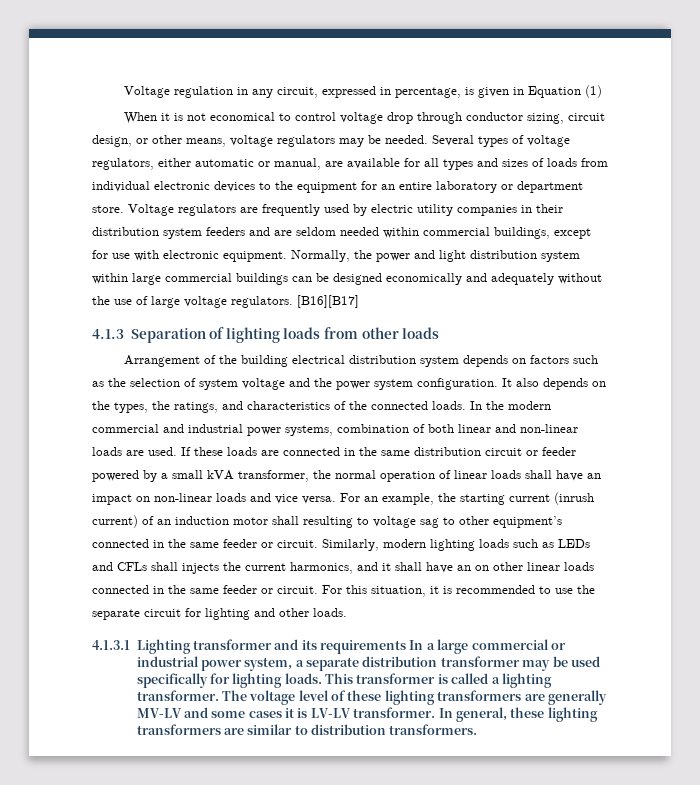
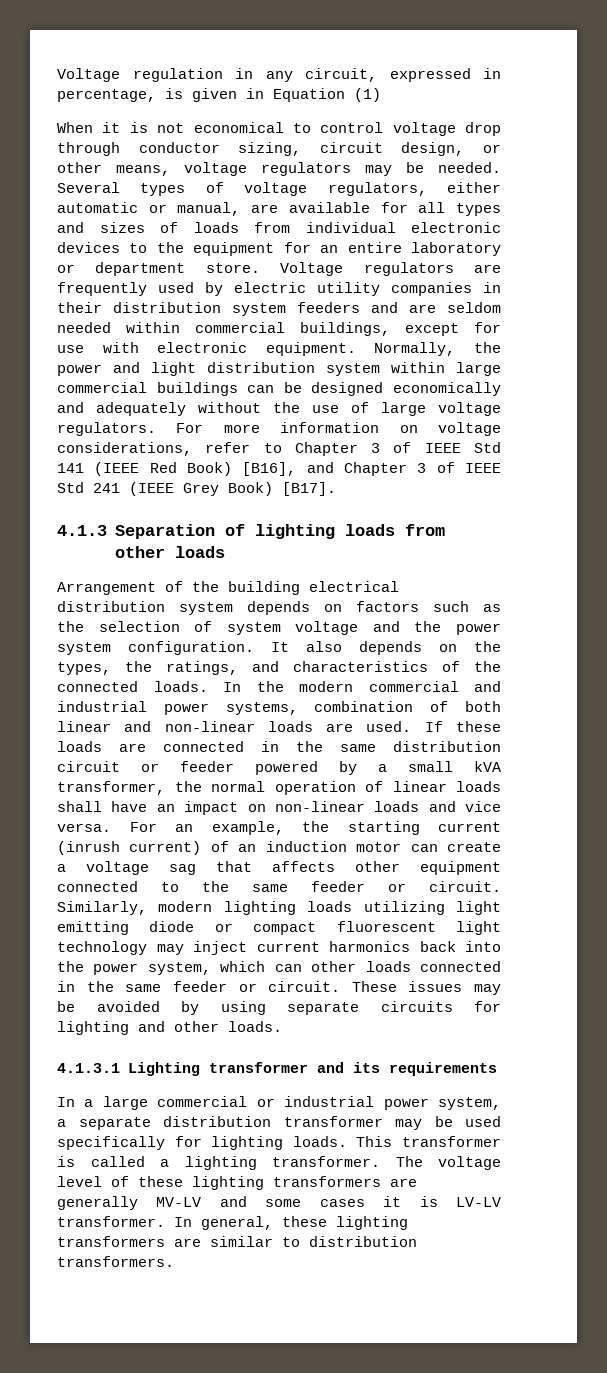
- [B16][B17]
+ For more information on voltage considerations, refer to Chapter 3 of IEEE Std 141 (IEEE Red Book) [B16], and Chapter 3 of IEEE Std 241 (IEEE Grey Book) [B17].
- For an example, the starting current (inrush current) of an induction motor shall resulting to voltage sag to other equipment’s connected in the same feeder or circuit.
+ For an example, the starting current (inrush current) of an induction motor can create a voltage sag that affects other equipment connected to the same feeder or circuit.
- Similarly, modern lighting loads such as LEDs and CFLs shall injects the current harmonics, and it shall have an on other linear loads connected in the same feeder or circuit.
+ Similarly, modern lighting loads utilizing light emitting diode or compact fluorescent light technology may inject current harmonics back into the power system, which can other loads connected in the same feeder or circuit.
- For this situation, it is recommended to use the separate circuit for lighting and other loads.
+ These issues may be avoided by using separate circuits for lighting and other loads.
- 4.1.3.1 Lighting transformer and its requirements In a large commercial or industrial power system, a separate distribution transformer may be used specifically for lighting loads.
+ 4.1.3.1 Lighting transformer and its requirements
+ In a large commercial or industrial power system, a separate distribution transformer may be used specifically for lighting loads.

